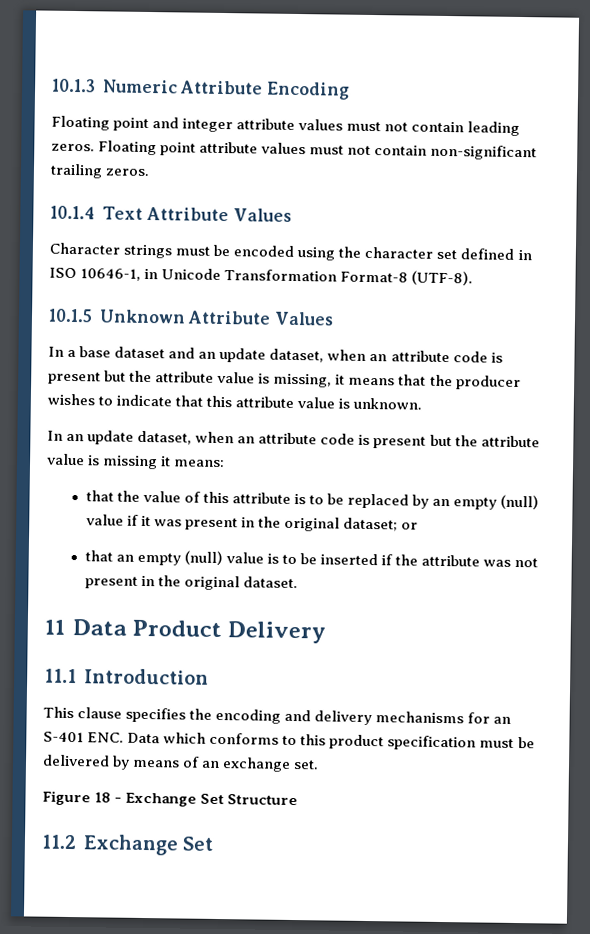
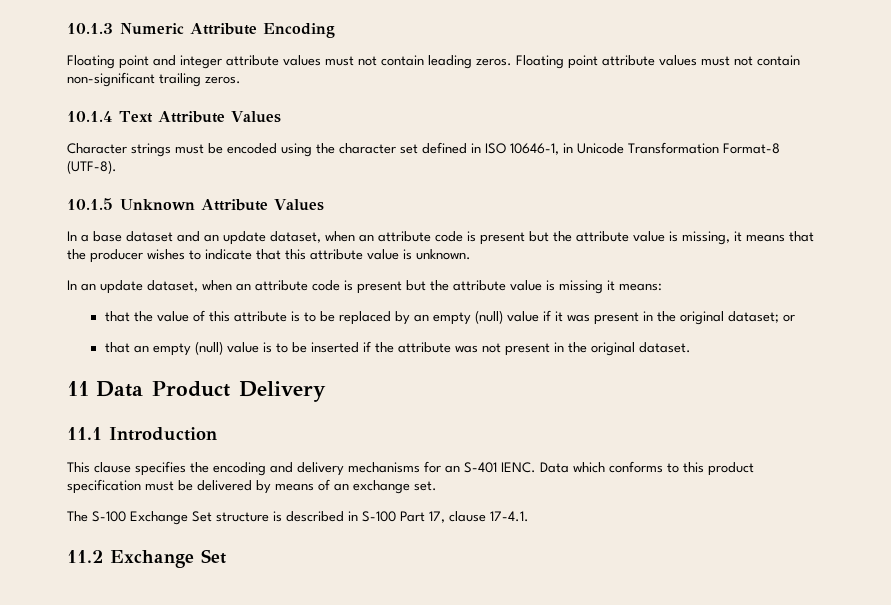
- This clause specifies the encoding and delivery mechanisms for an S-401 ENC. Data which conforms to this product specification must be delivered by means of an exchange set.
+ This clause specifies the encoding and delivery mechanisms for an S-401 IENC. Data which conforms to this product specification must be delivered by means of an exchange set.
- Figure 18 - Exchange Set Structure
+ The S-100 Exchange Set structure is described in S-100 Part 17, clause 17-4.1.

